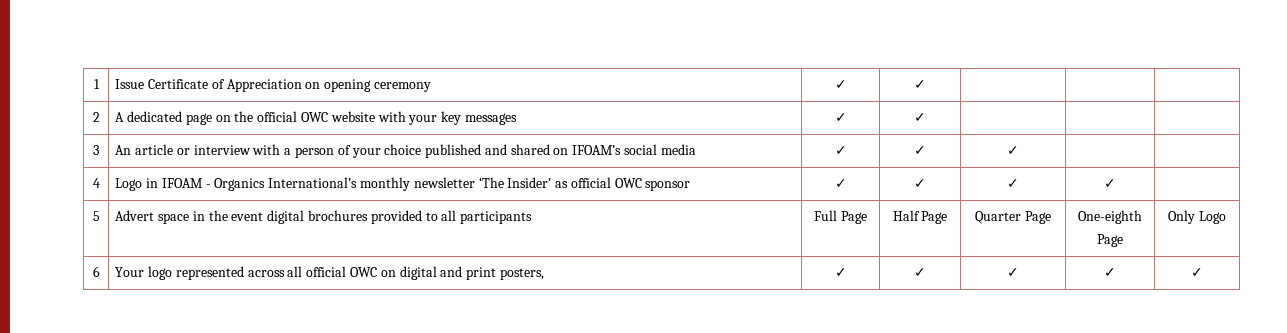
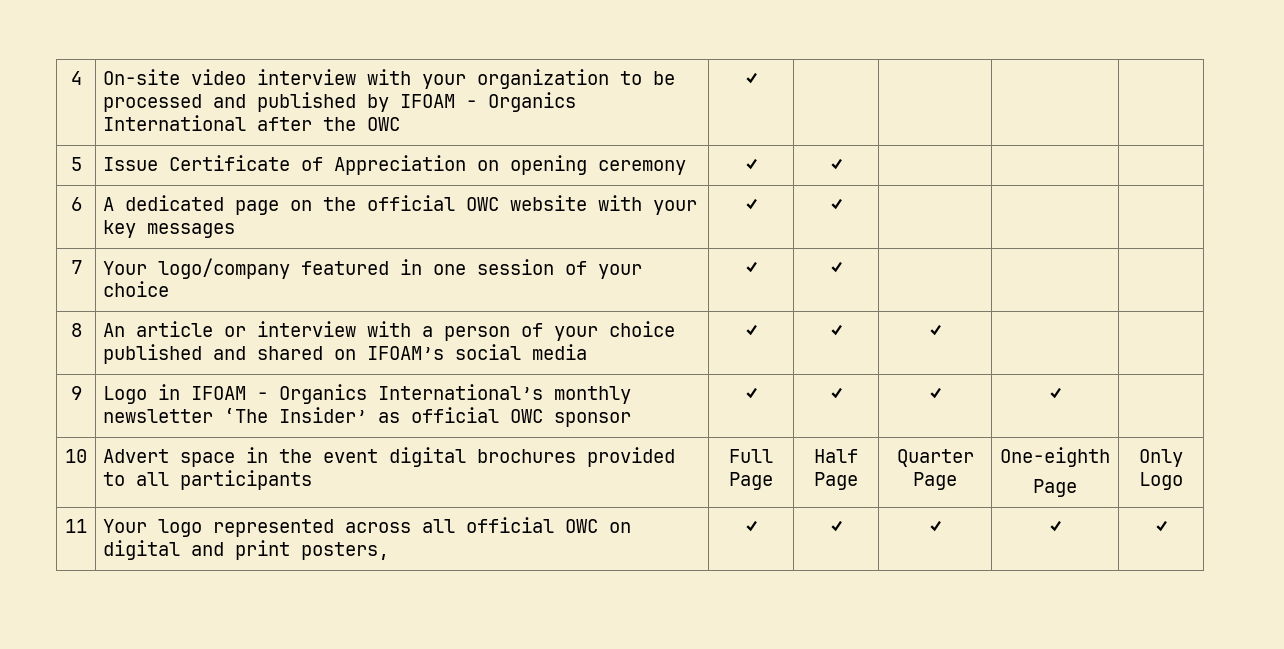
- 1 | Issue Certificate of Appreciation on opening ceremony | ✓ | ✓ | | |
+ 4 | On-site video interview with your organization to be processed and published by IFOAM - Organics International after the OWC | ✓ | | | |
+ 5 | Issue Certificate of Appreciation on opening ceremony | ✓ | ✓ | | |
- 2 | A dedicated page on the official OWC website with your key messages | ✓ | ✓ | | |
+ 6 | A dedicated page on the official OWC website with your key messages | ✓ | ✓ | | |
- 3 | An article or interview with a person of your choice published and shared on IFOAM’s social media | ✓ | ✓ | ✓ | |
+ 7 | Your logo/company featured in one session of your choice | ✓ | ✓ | | |
+ 8 | An article or interview with a person of your choice published and shared on IFOAM’s social media | ✓ | ✓ | ✓ | |
- 4 | Logo in IFOAM - Organics International’s monthly newsletter ‘The Insider’ as official OWC sponsor | ✓ | ✓ | ✓ | ✓ |
+ 9 | Logo in IFOAM - Organics International’s monthly newsletter ‘The Insider’ as official OWC sponsor | ✓ | ✓ | ✓ | ✓ |
- 5 | Advert space in the event digital brochures provided to all participants | Full Page | Half Page | Quarter Page | One-eighth
+ 10 | Advert space in the event digital brochures provided to all participants | Full Page | Half Page | Quarter Page | One-eighth
- 6 | Your logo represented across all official OWC on digital and print posters, | ✓ | ✓ | ✓ | ✓ | ✓
+ 11 | Your logo represented across all official OWC on digital and print posters, | ✓ | ✓ | ✓ | ✓ | ✓

